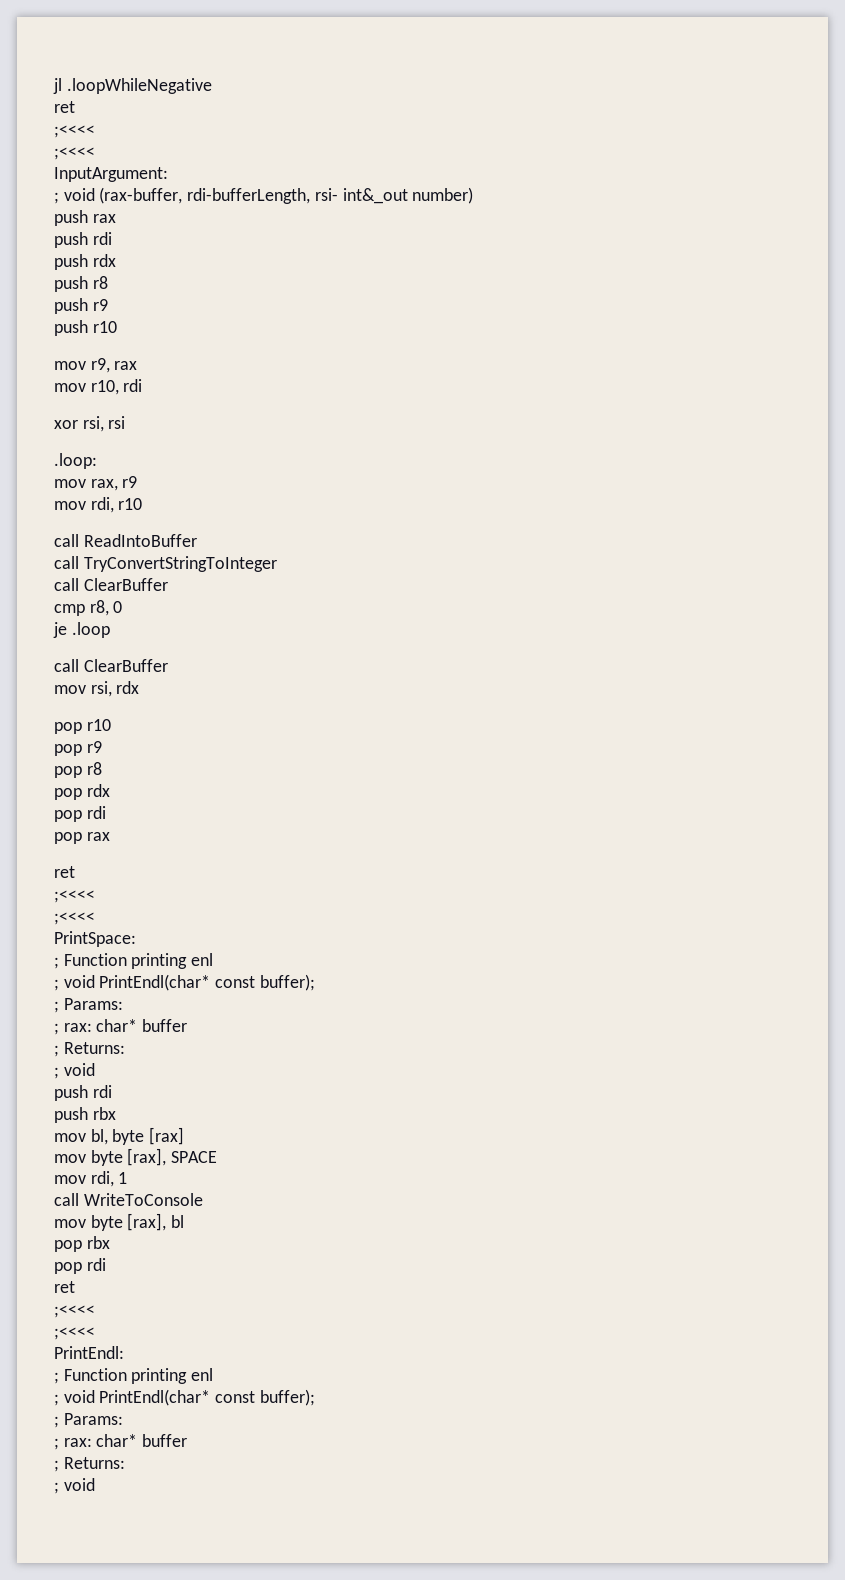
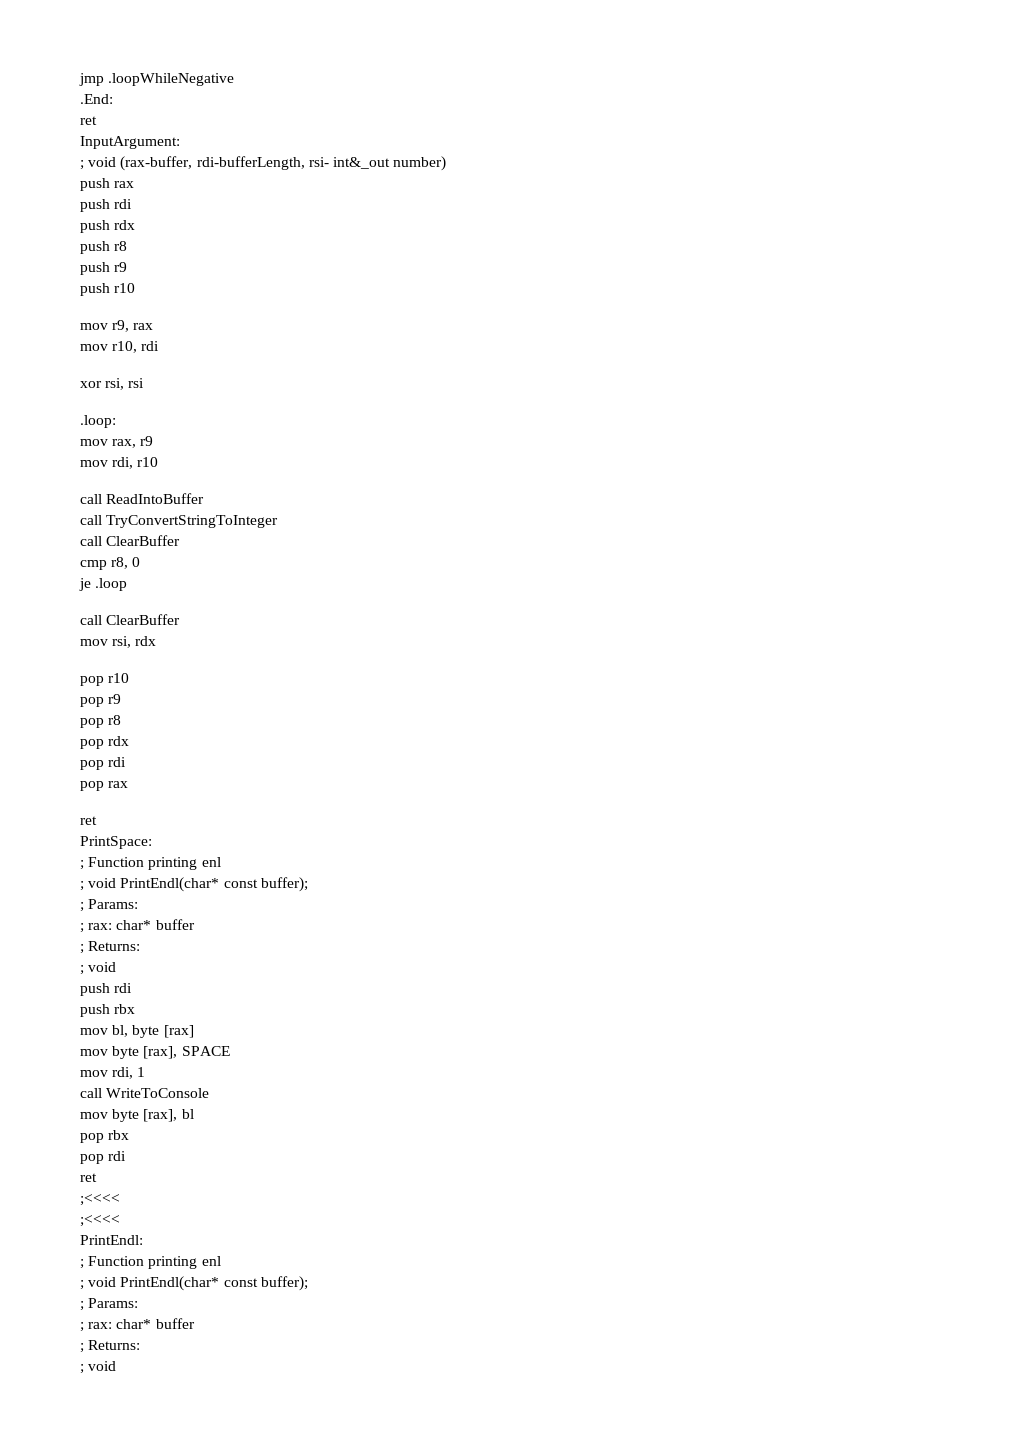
- jl .loopWhileNegative
+ jmp .loopWhileNegative
+ .End:
  ret
- ;<<<<
- ;<<<<
  pop rax
  ret
- ;<<<<
- ;<<<<

